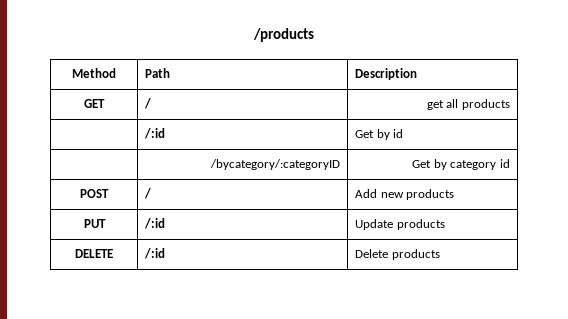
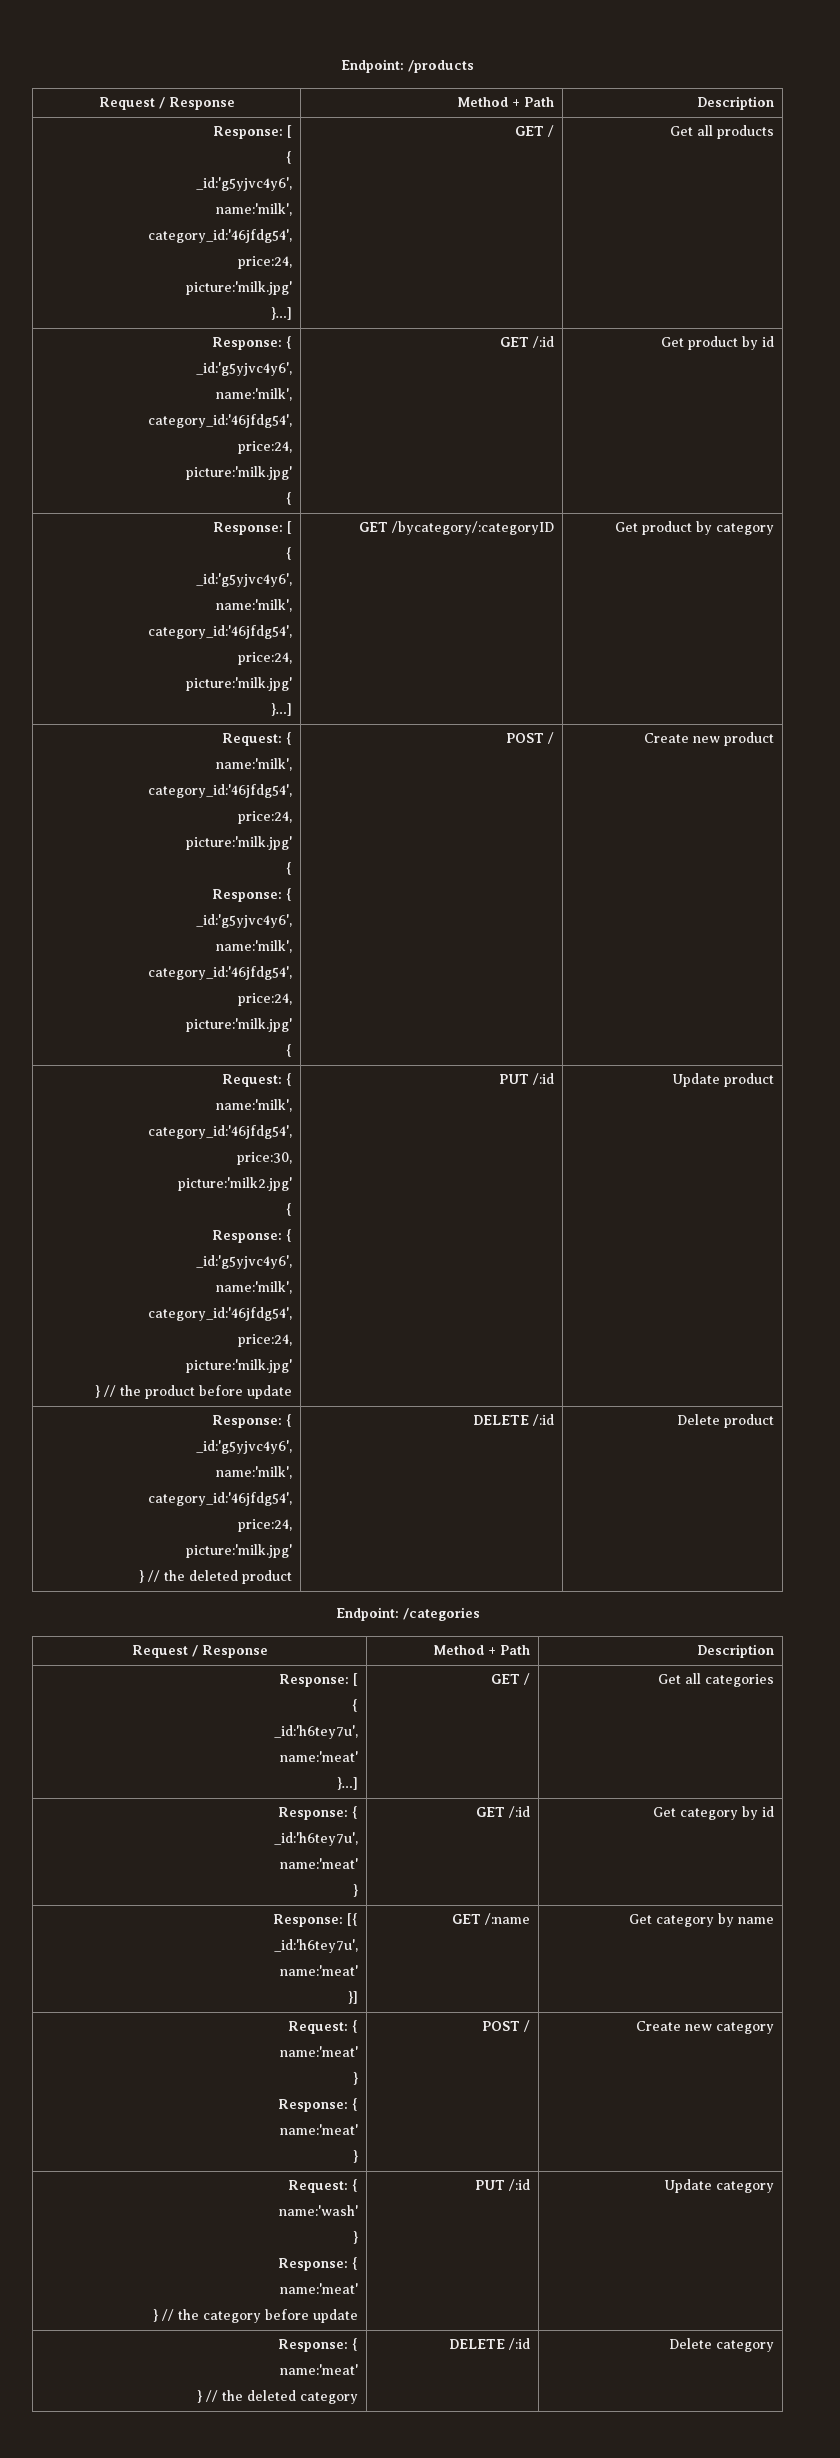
- /products
- Method | Path | Description
- GET | / | get all products
- | /:id | Get by id
- | /bycategory/:categoryID | Get by category id
- POST | / | Add new products
- PUT | /:id | Update products
- DELETE | /:id | Delete products
+ Endpoint: /products
+ Request / Response | Method + Path | Description
+ Response: [
+ {
+ _id:'g5yjvc4y6',
+ name:'milk',
+ category_id:'46jfdg54',
+ price:24,
+ picture:'milk.jpg'
+ }…] | GET / | Get all products
+ Response: {
+ _id:'g5yjvc4y6',
+ name:'milk',
+ category_id:'46jfdg54',
+ price:24,
+ picture:'milk.jpg'
+ { | GET /:id | Get product by id
+ Response: [
+ {
+ _id:'g5yjvc4y6',
+ name:'milk',
+ category_id:'46jfdg54',
+ price:24,
+ picture:'milk.jpg'
+ }…] | GET /bycategory/:categoryID | Get product by category
+ Request: {
+ name:'milk',
+ category_id:'46jfdg54',
+ price:24,
+ picture:'milk.jpg'
+ {
+ Response: {
+ _id:'g5yjvc4y6',
+ name:'milk',
+ category_id:'46jfdg54',
+ price:24,
+ picture:'milk.jpg'
+ { | POST / | Create new product
+ Request: {
+ name:'milk',
+ category_id:'46jfdg54',
+ price:30,
+ picture:'milk2.jpg'
+ {
+ Response: {
+ _id:'g5yjvc4y6',
+ name:'milk',
+ category_id:'46jfdg54',
+ price:24,
+ picture:'milk.jpg'
+ } // the product before update | PUT /:id | Update product
+ Response: {
+ _id:'g5yjvc4y6',
+ name:'milk',
+ category_id:'46jfdg54',
+ price:24,
+ picture:'milk.jpg'
+ } // the deleted product | DELETE /:id | Delete product
+ Endpoint: /categories
+ Request / Response | Method + Path | Description
+ Response: [
+ {
+ _id:'h6tey7u',
+ name:'meat'
+ }…] | GET / | Get all categories
+ Response: {
+ _id:'h6tey7u',
+ name:'meat'
+ } | GET /:id | Get category by id
+ Response: [{
+ _id:'h6tey7u',
+ name:'meat'
+ }] | GET /:name | Get category by name
+ Request: {
+ name:'meat'
+ }
+ Response: {
+ name:'meat'
+ } | POST / | Create new category
+ Request: {
+ name:'wash'
+ }
+ Response: {
+ name:'meat'
+ } // the category before update | PUT /:id | Update category
+ Response: {
+ name:'meat'
+ } // the deleted category | DELETE /:id | Delete category

